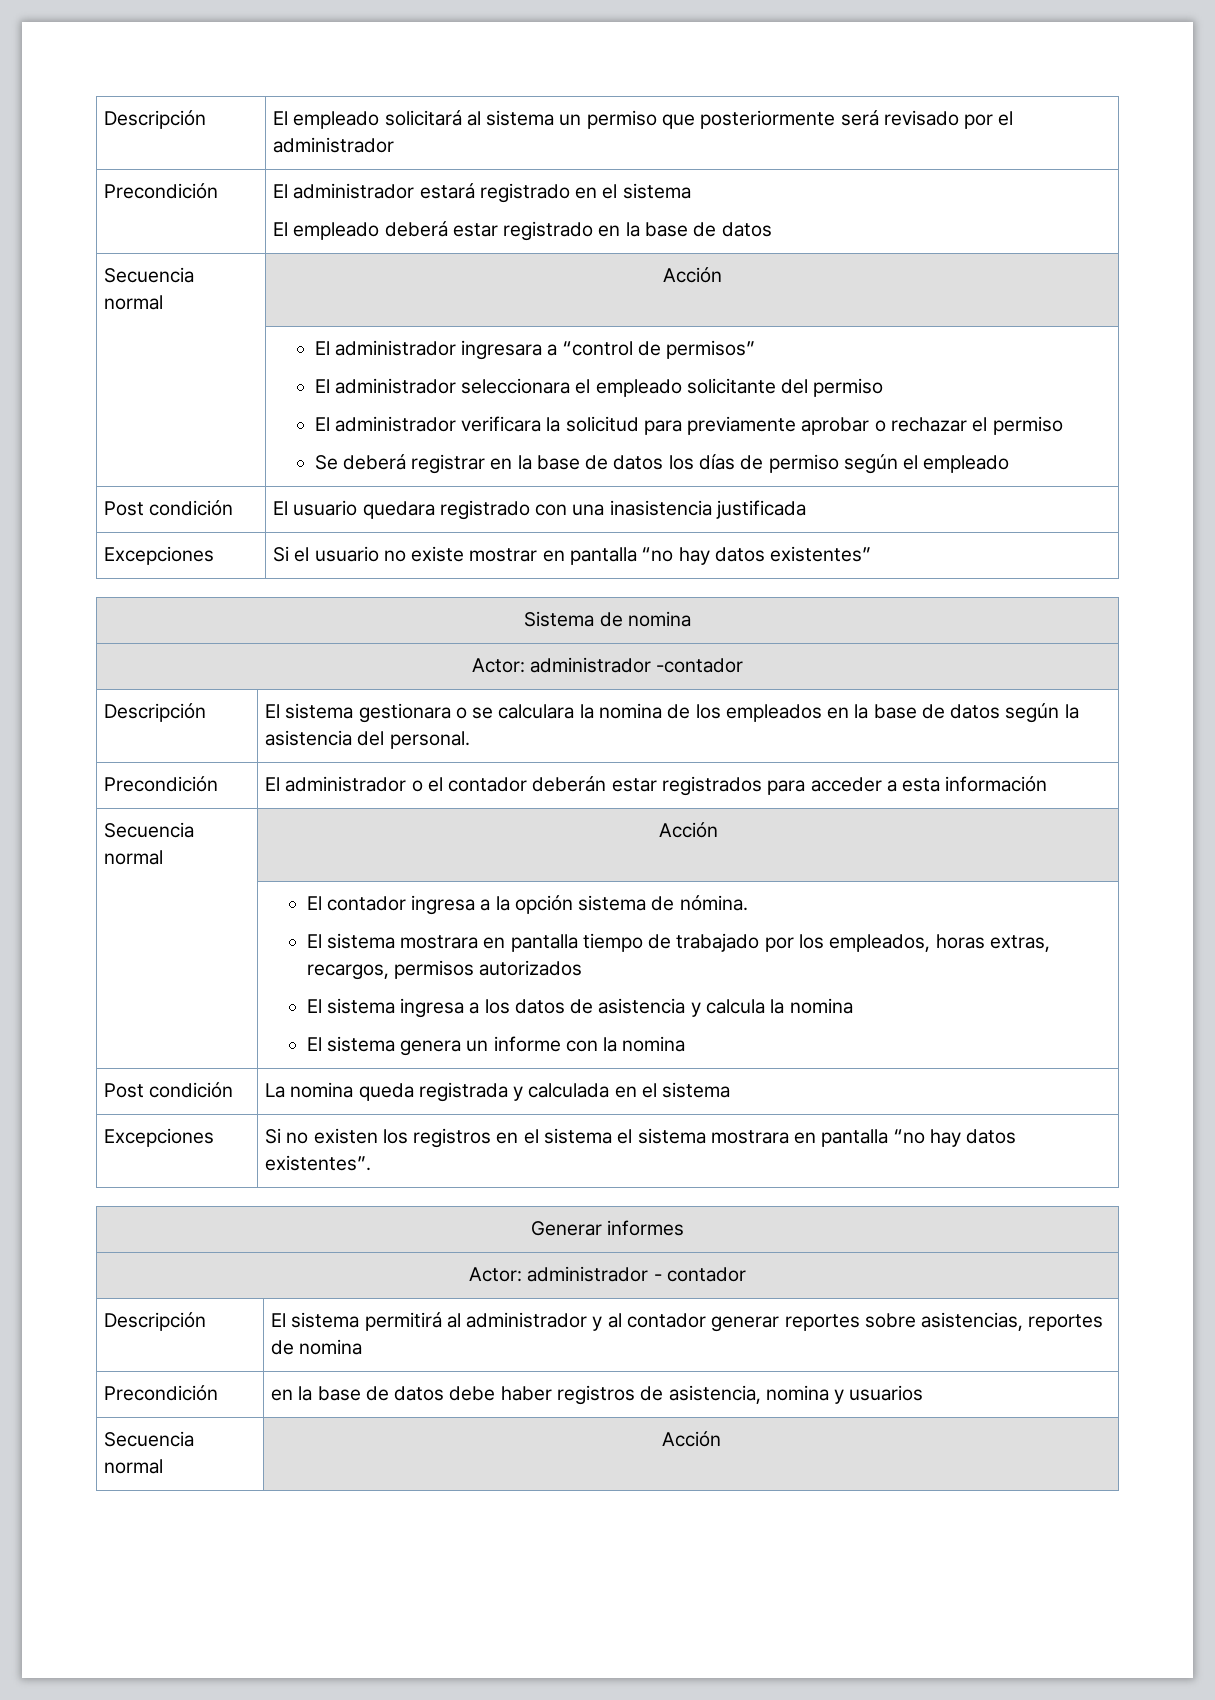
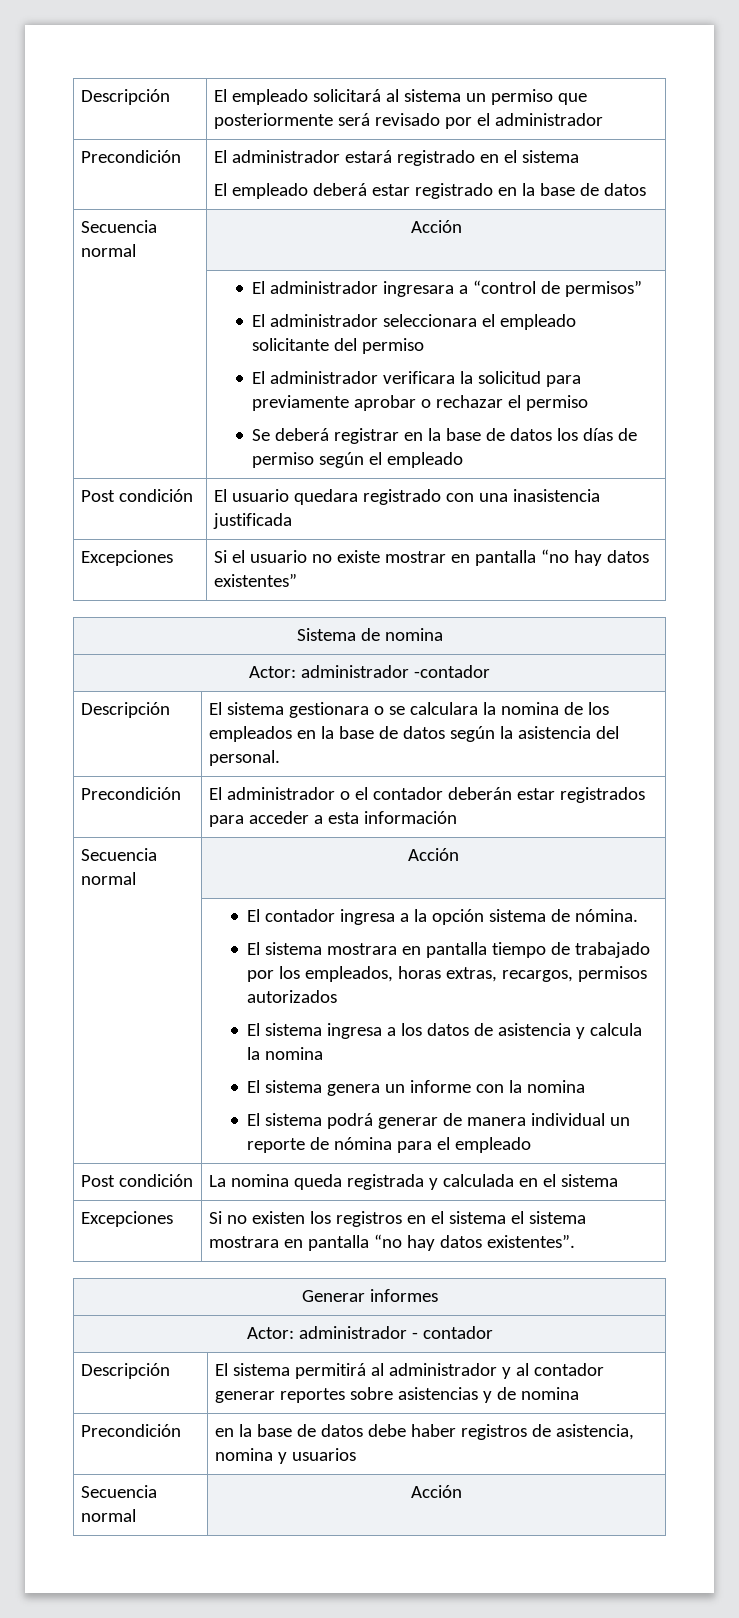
+ El sistema podrá generar de manera individual un reporte de nómina para el empleado
- Descripción | El sistema permitirá al administrador y al contador generar reportes sobre asistencias, reportes de nomina
+ Descripción | El sistema permitirá al administrador y al contador generar reportes sobre asistencias y de nomina

